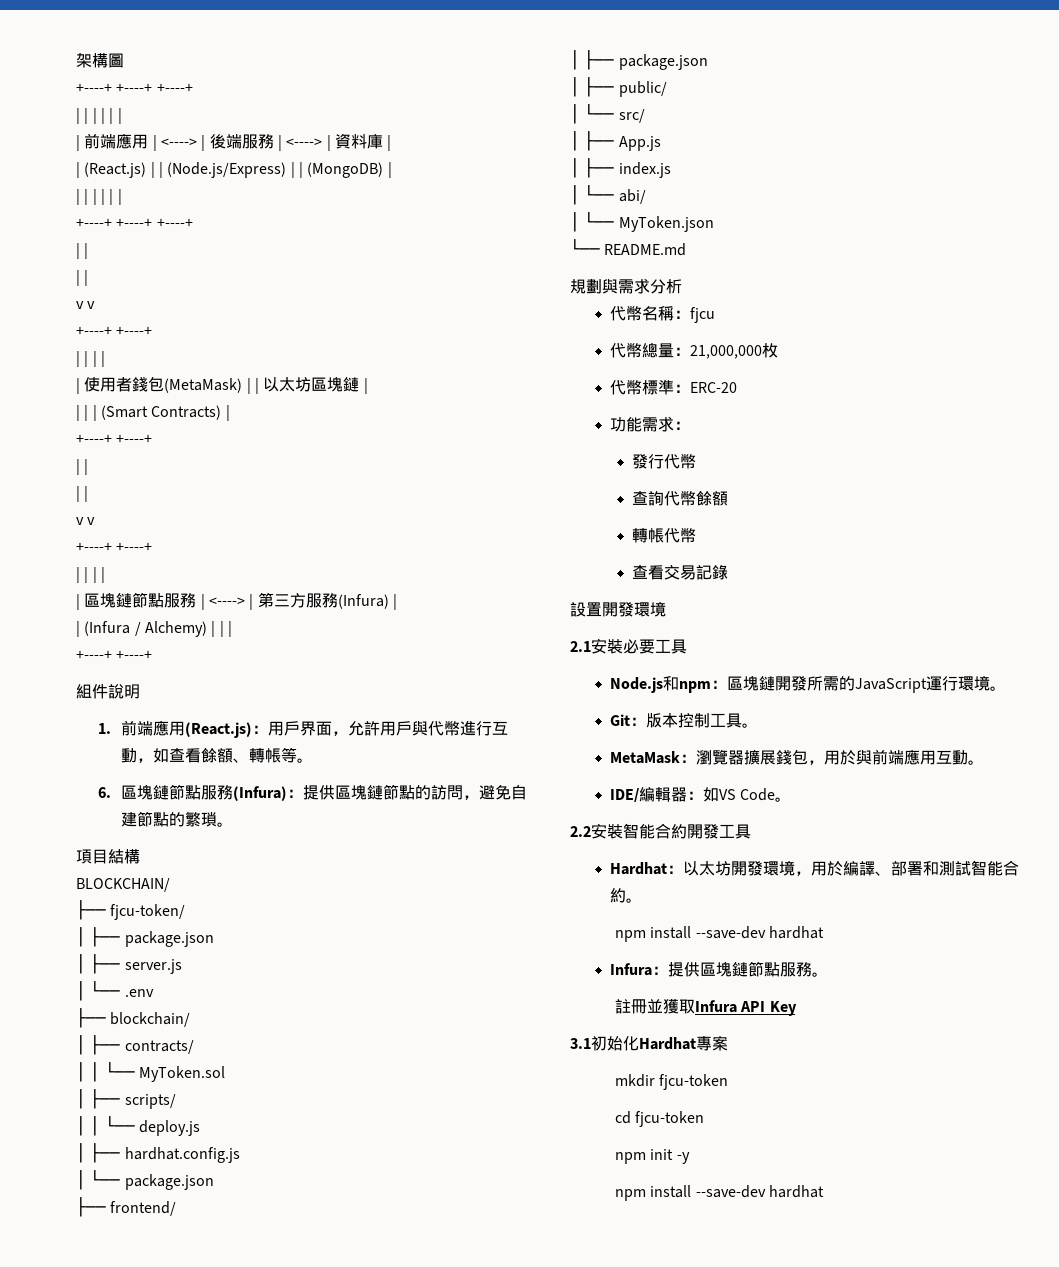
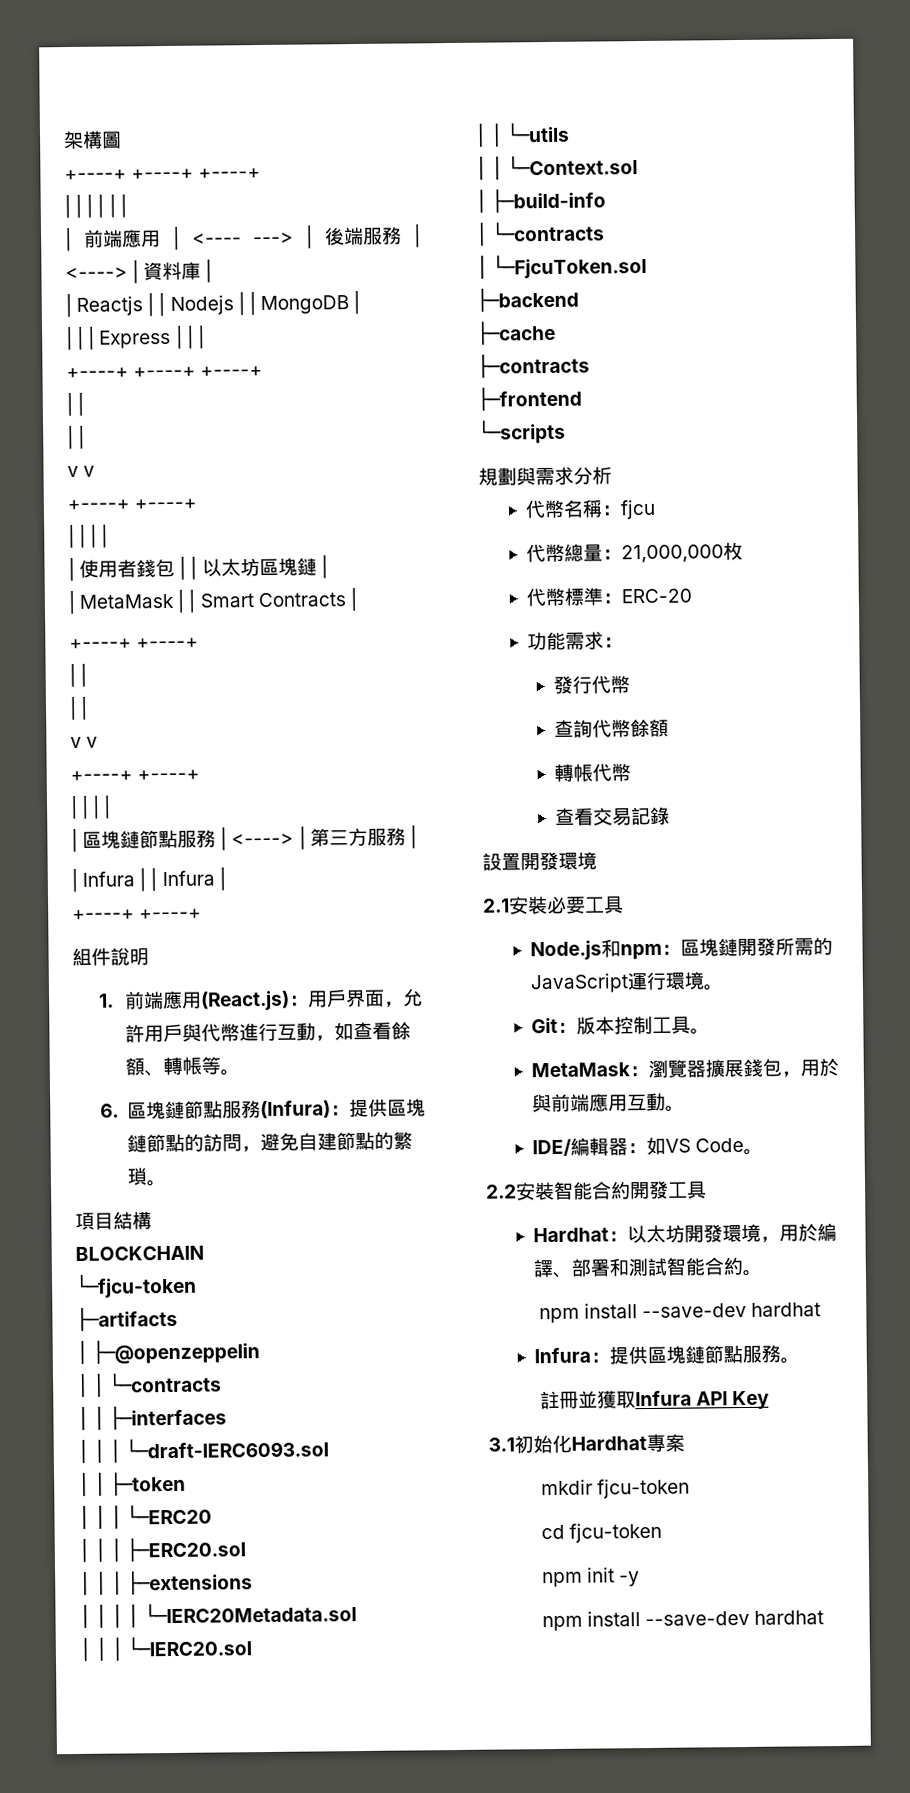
- | 前端應用 | <----> | 後端服務 | <----> | 資料庫 |
+ | 前端應用 | <---- ---> | 後端服務 | <----> | 資料庫 |
- | (React.js) | | (Node.js/Express) | | (MongoDB) |
- | | | | | |
+ | Reactjs | | Nodejs | | MongoDB |
+ | | | Express | | |
- | 使用者錢包(MetaMask) | | 以太坊區塊鏈 |
+ | 使用者錢包 | | 以太坊區塊鏈 |
- | | | (Smart Contracts) |
+ | MetaMask | | Smart Contracts |
- | 區塊鏈節點服務 | <----> | 第三方服務(Infura) |
- | (Infura / Alchemy) | | |
+ | 區塊鏈節點服務 | <----> | 第三方服務 |
+ | Infura | | Infura |
- BLOCKCHAIN/
- ├── fjcu-token/
- │ ├── package.json
- │ ├── server.js
- │ └── .env
- ├── blockchain/
- │ ├── contracts/
- │ │ └── MyToken.sol
- │ ├── scripts/
- │ │ └── deploy.js
- │ ├── hardhat.config.js
- │ └── package.json
- ├── frontend/
- │ ├── package.json
- │ ├── public/
- │ └── src/
- │ ├── App.js
- │ ├── index.js
- │ └── abi/
- │ └── MyToken.json
- └── README.md
+ BLOCKCHAIN
+ └─fjcu-token
+ ├─artifacts
+ │ ├─@openzeppelin
+ │ │ └─contracts
+ │ │ ├─interfaces
+ │ │ │ └─draft-IERC6093.sol
+ │ │ ├─token
+ │ │ │ └─ERC20
+ │ │ │ ├─ERC20.sol
+ │ │ │ ├─extensions
+ │ │ │ │ └─IERC20Metadata.sol
+ │ │ │ └─IERC20.sol
+ │ │ └─utils
+ │ │ └─Context.sol
+ │ ├─build-info
+ │ └─contracts
+ │ └─FjcuToken.sol
+ ├─backend
+ ├─cache
+ ├─contracts
+ ├─frontend
+ └─scripts

